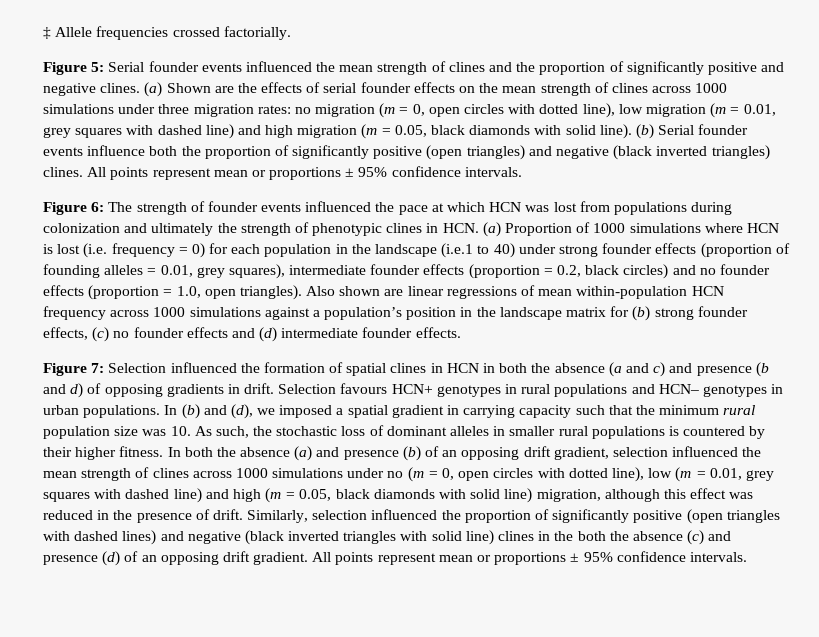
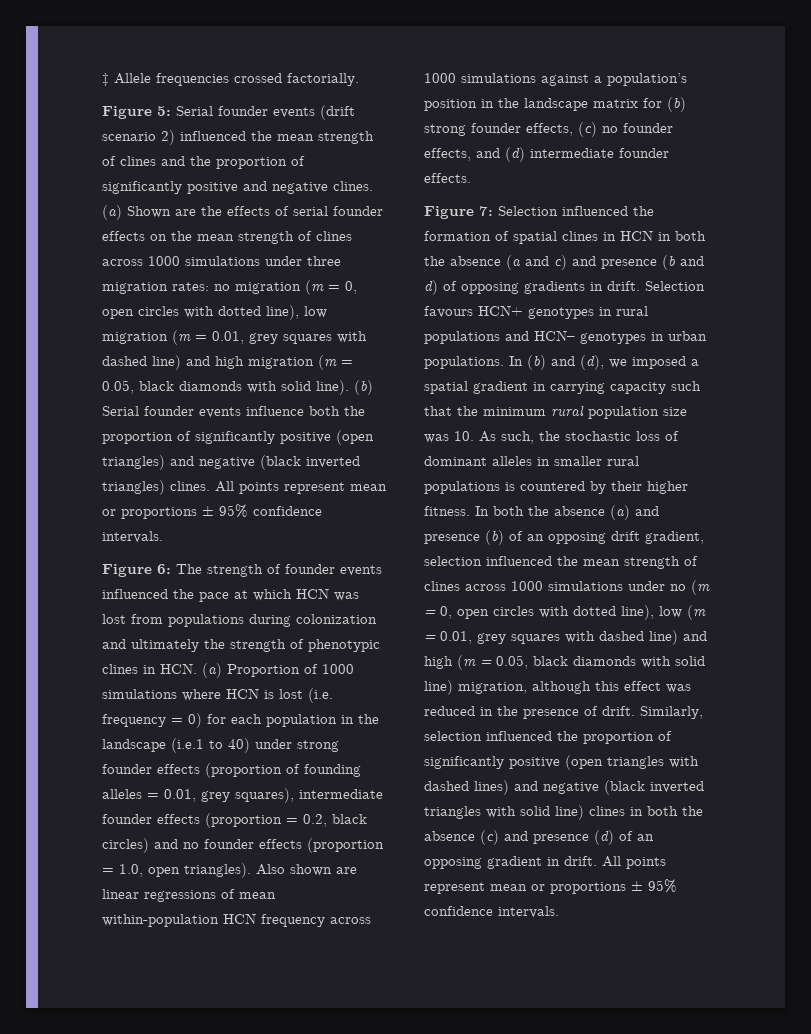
- Figure 5: Serial founder events influenced the mean strength of clines and the proportion of significantly positive and negative clines.
+ Figure 5: Serial founder events (drift scenario 2) influenced the mean strength of clines and the proportion of significantly positive and negative clines.
- Also shown are linear regressions of mean within-population HCN frequency across 1000 simulations against a population’s position in the landscape matrix for (b) strong founder effects, (c) no founder effects and (d) intermediate founder effects.
+ Also shown are linear regressions of mean within-population HCN frequency across 1000 simulations against a population’s position in the landscape matrix for (b) strong founder effects, (c) no founder effects, and (d) intermediate founder effects.
- Similarly, selection influenced the proportion of significantly positive (open triangles with dashed lines) and negative (black inverted triangles with solid line) clines in the both the absence (c) and presence (d) of an opposing drift gradient.
+ Similarly, selection influenced the proportion of significantly positive (open triangles with dashed lines) and negative (black inverted triangles with solid line) clines in both the absence (c) and presence (d) of an opposing gradient in drift.

